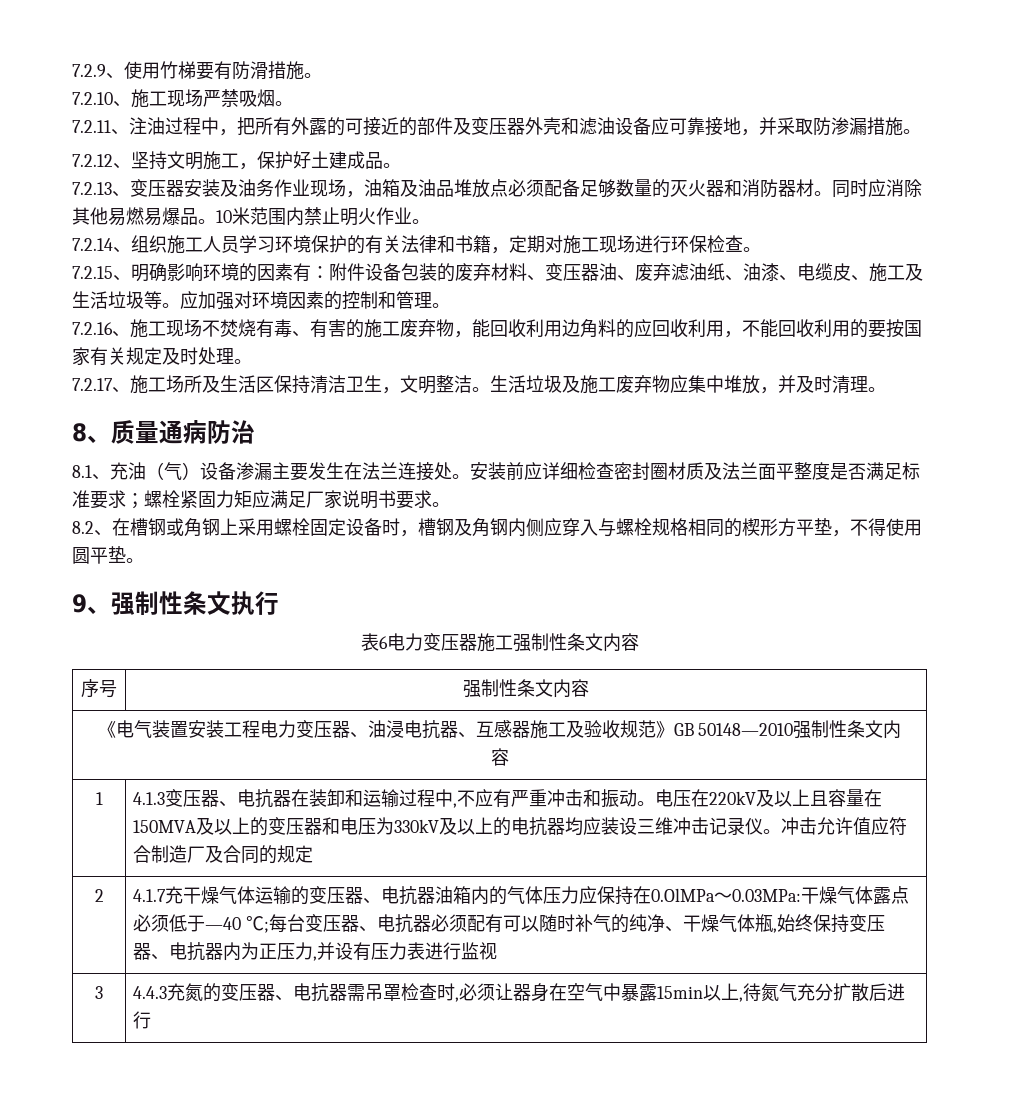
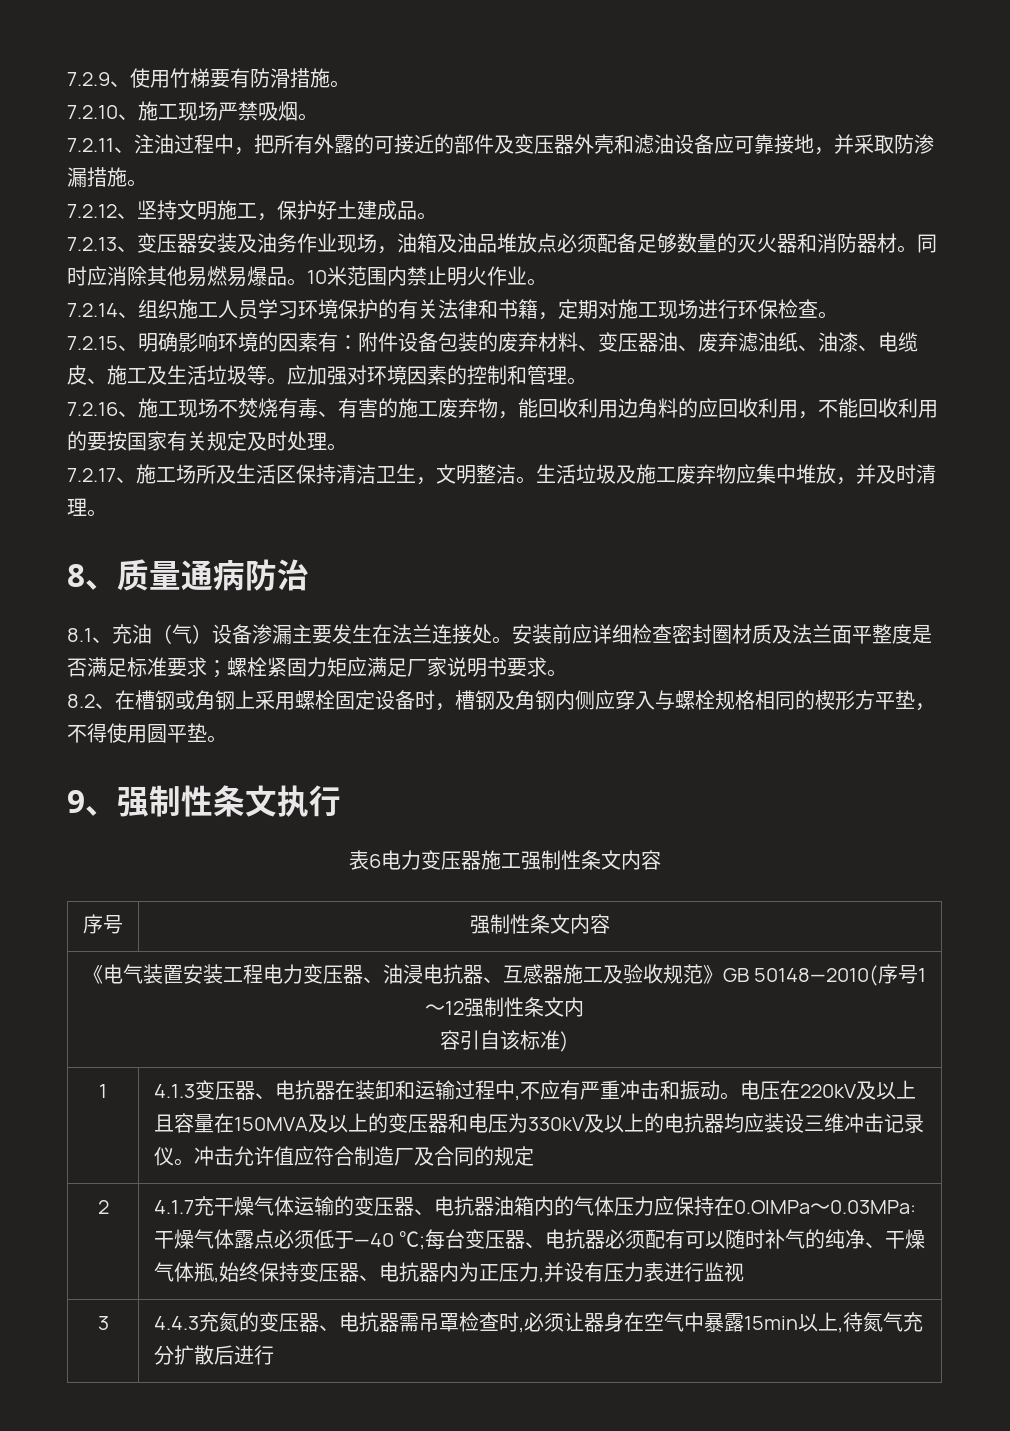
- 《电气装置安装工程电力变压器、油浸电抗器、互感器施工及验收规范》GB 50148—2010强制性条文内
- 容
+ 《电气装置安装工程电力变压器、油浸电抗器、互感器施工及验收规范》GB 50148—2010(序号1～12强制性条文内
+ 容引自该标准)

